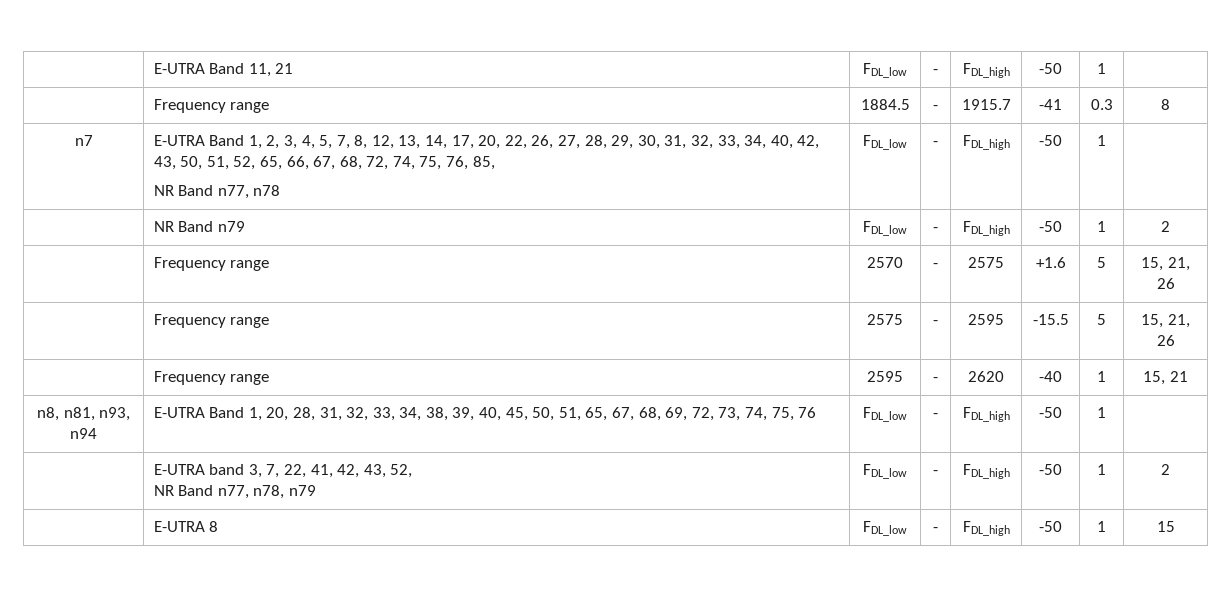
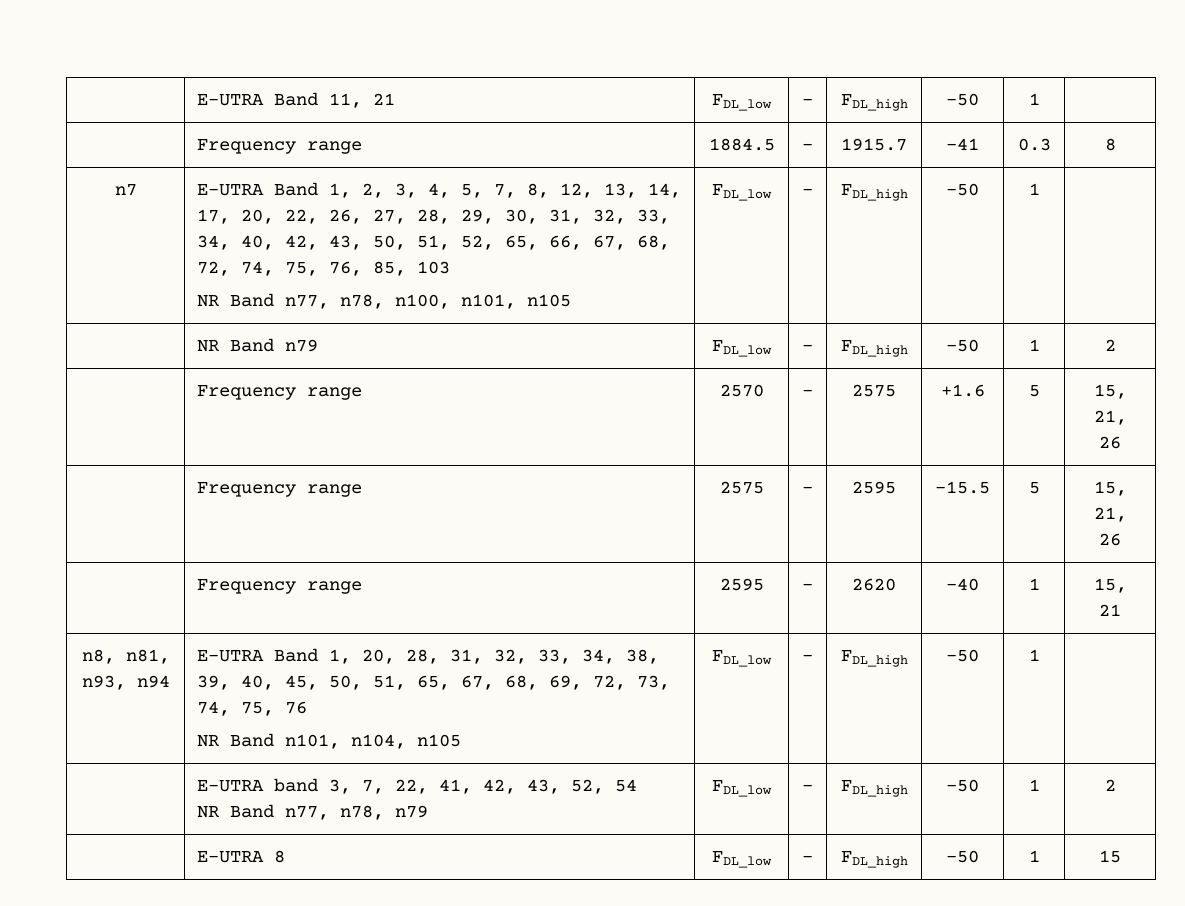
- E-UTRA Band 1, 2, 3, 4, 5, 7, 8, 12, 13, 14, 17, 20, 22, 26, 27, 28, 29, 30, 31, 32, 33, 34, 40, 42, 43, 50, 51, 52, 65, 66, 67, 68, 72, 74, 75, 76, 85,
- NR Band n77, n78
+ E-UTRA Band 1, 2, 3, 4, 5, 7, 8, 12, 13, 14, 17, 20, 22, 26, 27, 28, 29, 30, 31, 32, 33, 34, 40, 42, 43, 50, 51, 52, 65, 66, 67, 68, 72, 74, 75, 76, 85, 103
+ NR Band n77, n78, n100, n101, n105
- n8, n81, n93, n94 | E-UTRA Band 1, 20, 28, 31, 32, 33, 34, 38, 39, 40, 45, 50, 51, 65, 67, 68, 69, 72, 73, 74, 75, 76 | FDL_low | - | FDL_high | -50 | 1 |
+ n8, n81, n93, n94 | E-UTRA Band 1, 20, 28, 31, 32, 33, 34, 38, 39, 40, 45, 50, 51, 65, 67, 68, 69, 72, 73, 74, 75, 76
+ NR Band n101, n104, n105 | FDL_low | - | FDL_high | -50 | 1 |
- | E-UTRA band 3, 7, 22, 41, 42, 43, 52,
+ | E-UTRA band 3, 7, 22, 41, 42, 43, 52, 54

